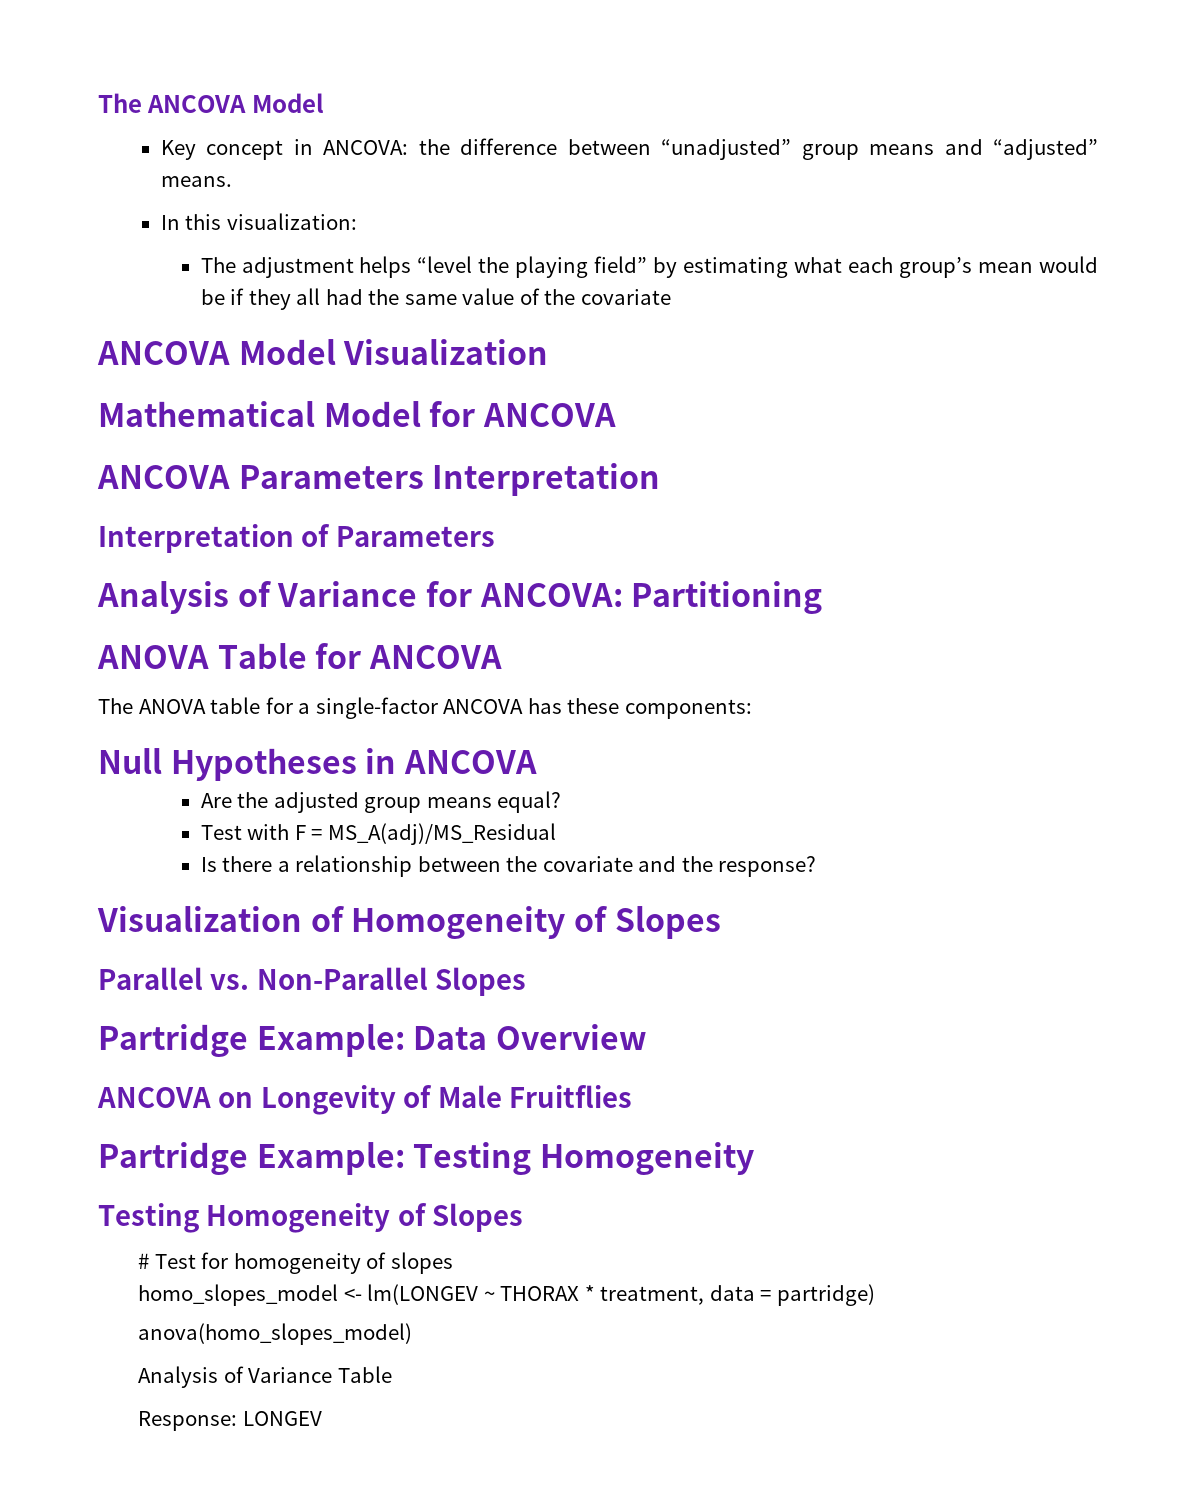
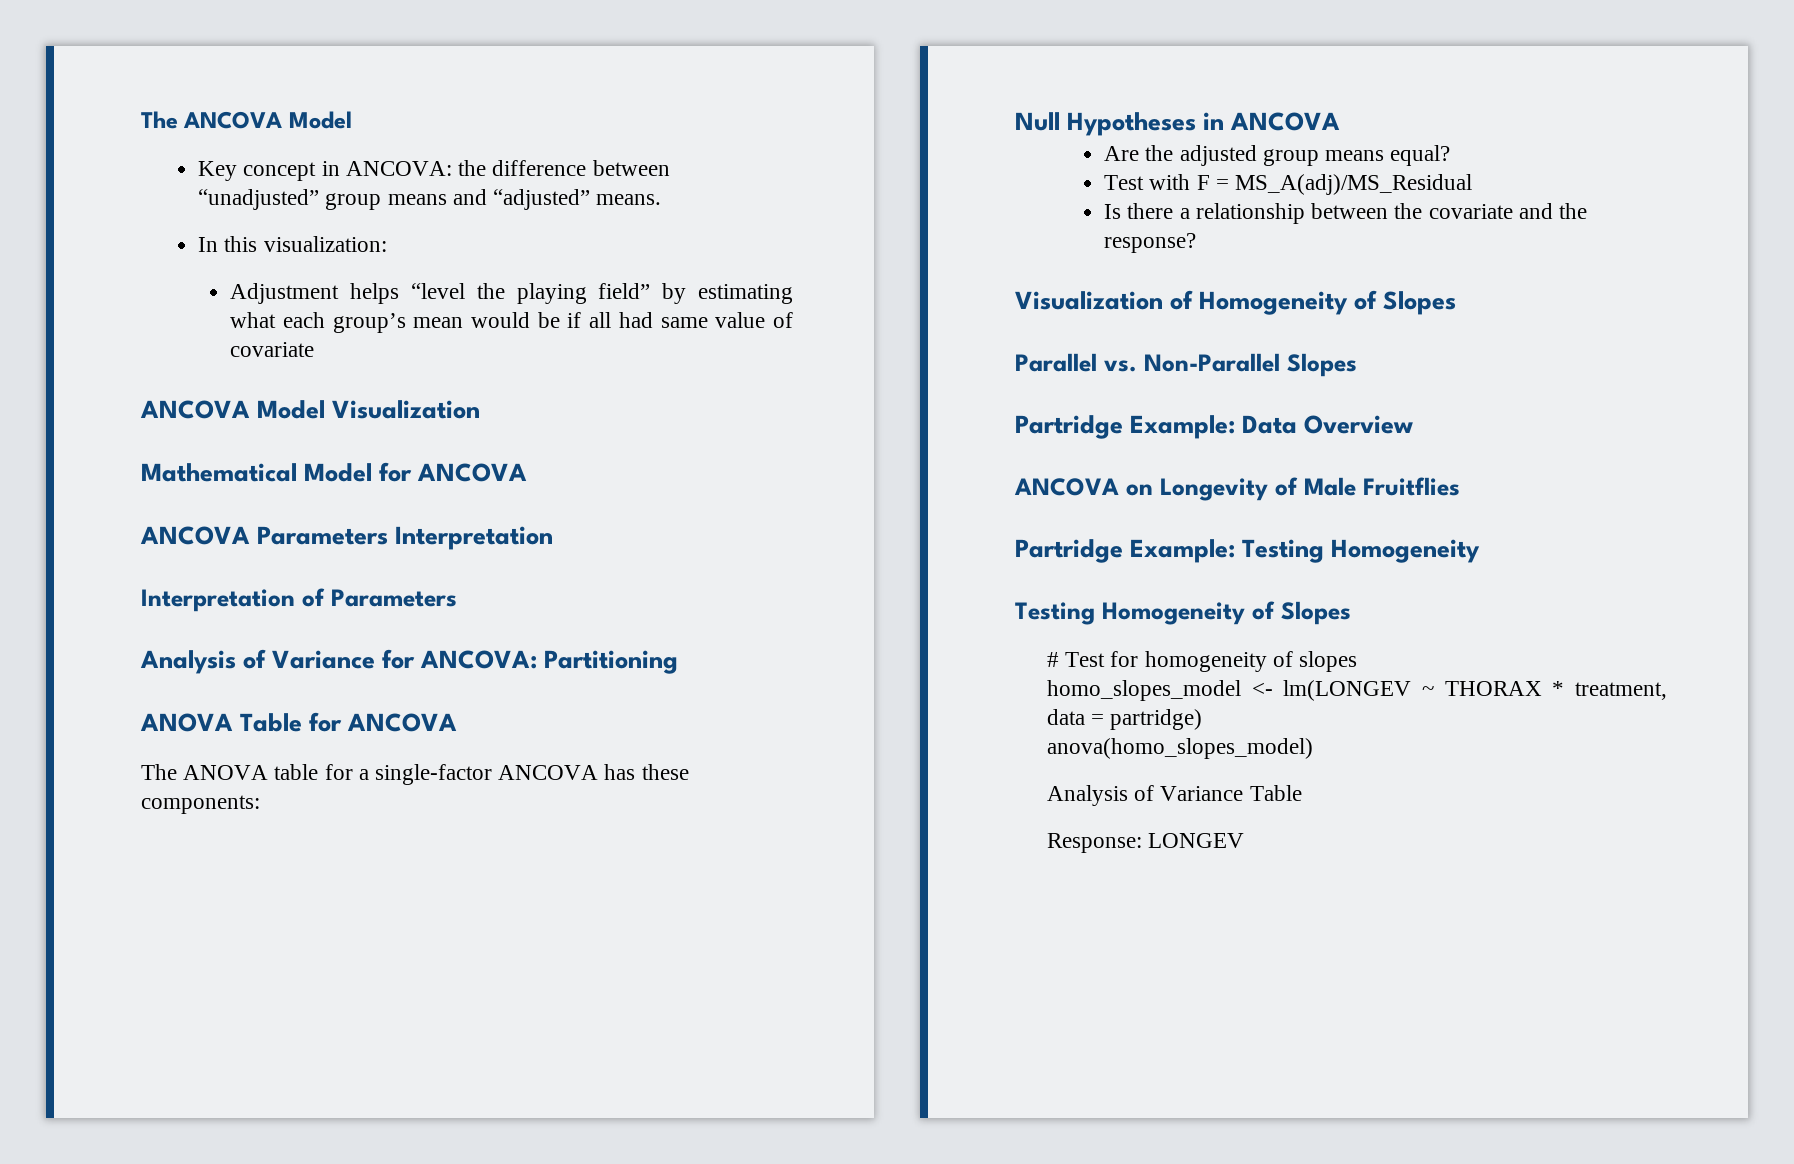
- The adjustment helps “level the playing field” by estimating what each group’s mean would be if they all had the same value of the covariate
+ Adjustment helps “level the playing field” by estimating what each group’s mean would be if all had same value of covariate

